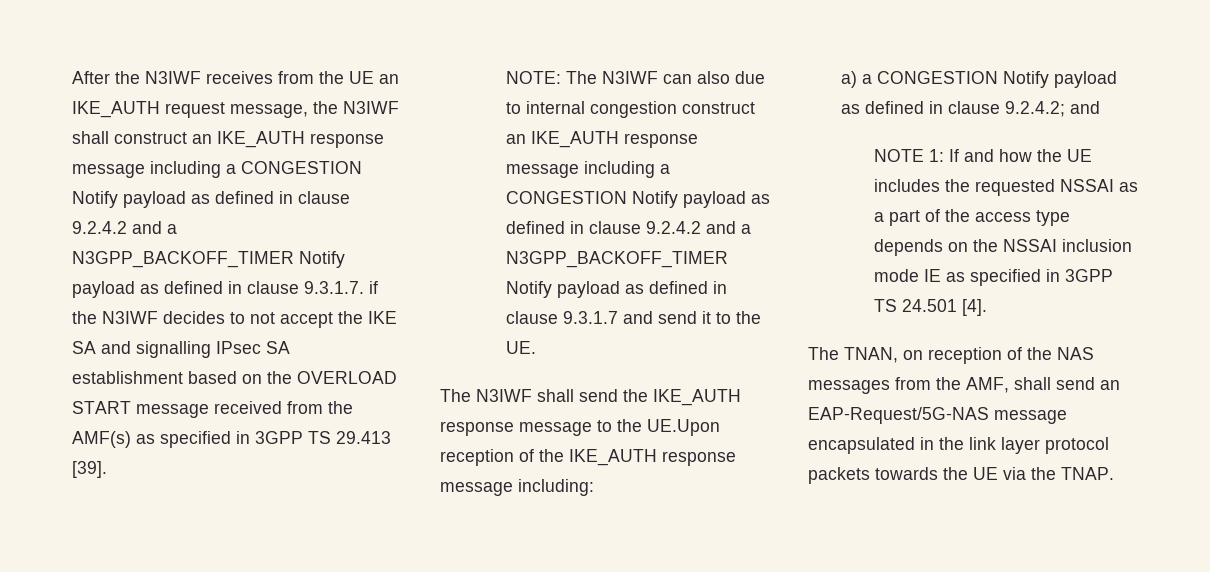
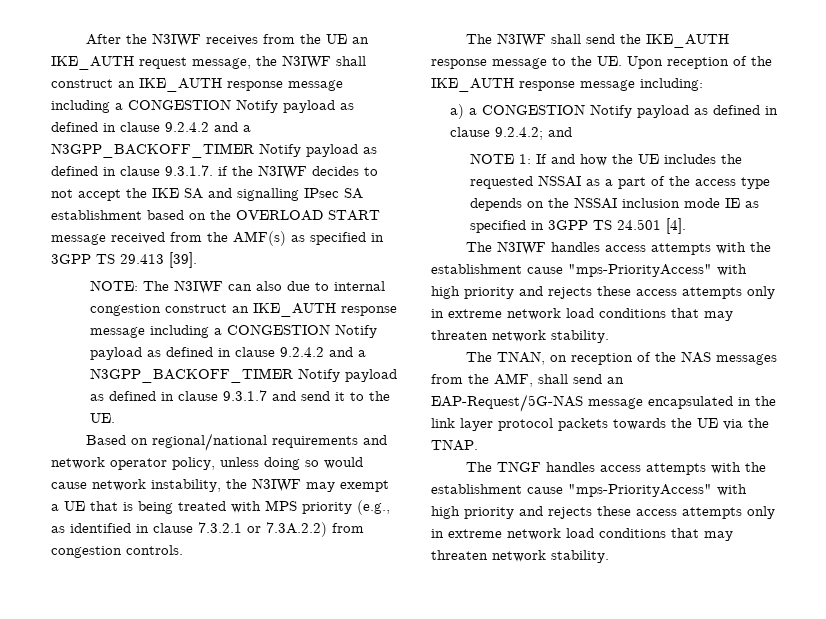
+ Based on regional/national requirements and network operator policy, unless doing so would cause network instability, the N3IWF may exempt a UE that is being treated with MPS priority (e.g., as identified in clause 7.3.2.1 or 7.3A.2.2) from congestion controls.
- The N3IWF shall send the IKE_AUTH response message to the UE.Upon reception of the IKE_AUTH response message including:
+ The N3IWF shall send the IKE_AUTH response message to the UE. Upon reception of the IKE_AUTH response message including:
+ The N3IWF handles access attempts with the establishment cause "mps-PriorityAccess" with high priority and rejects these access attempts only in extreme network load conditions that may threaten network stability.
+ The TNGF handles access attempts with the establishment cause "mps-PriorityAccess" with high priority and rejects these access attempts only in extreme network load conditions that may threaten network stability.

